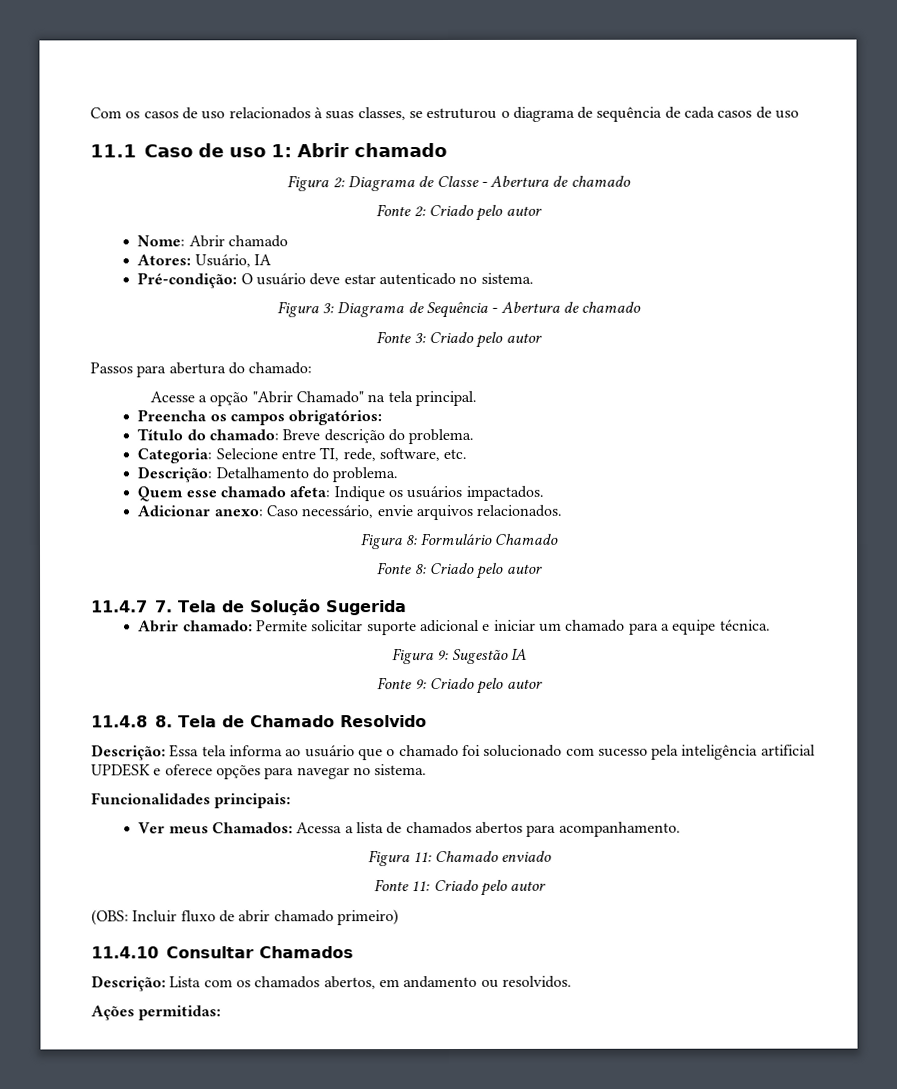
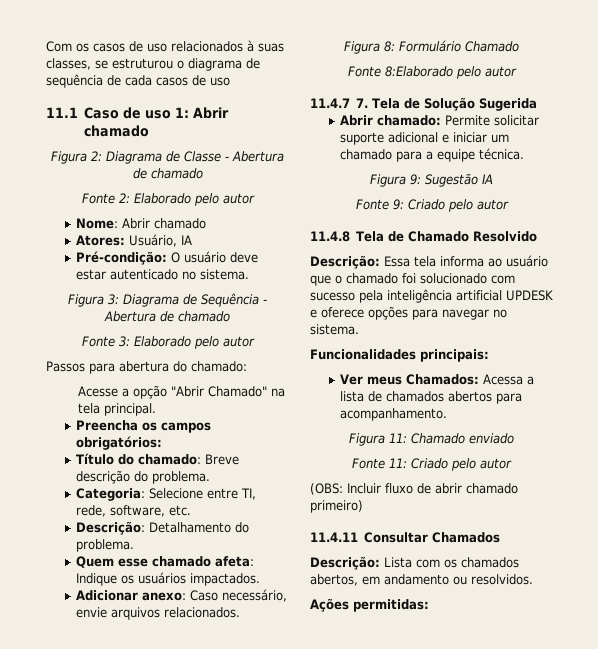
- Fonte 2: Criado pelo autor
+ Fonte 2: Elaborado pelo autor
- Fonte 3: Criado pelo autor
+ Fonte 3: Elaborado pelo autor
- Fonte 8: Criado pelo autor
+ Fonte 8:Elaborado pelo autor
- 11.4.8 8. Tela de Chamado Resolvido
+ 11.4.8 Tela de Chamado Resolvido
- 11.4.10 Consultar Chamados
+ 11.4.11 Consultar Chamados

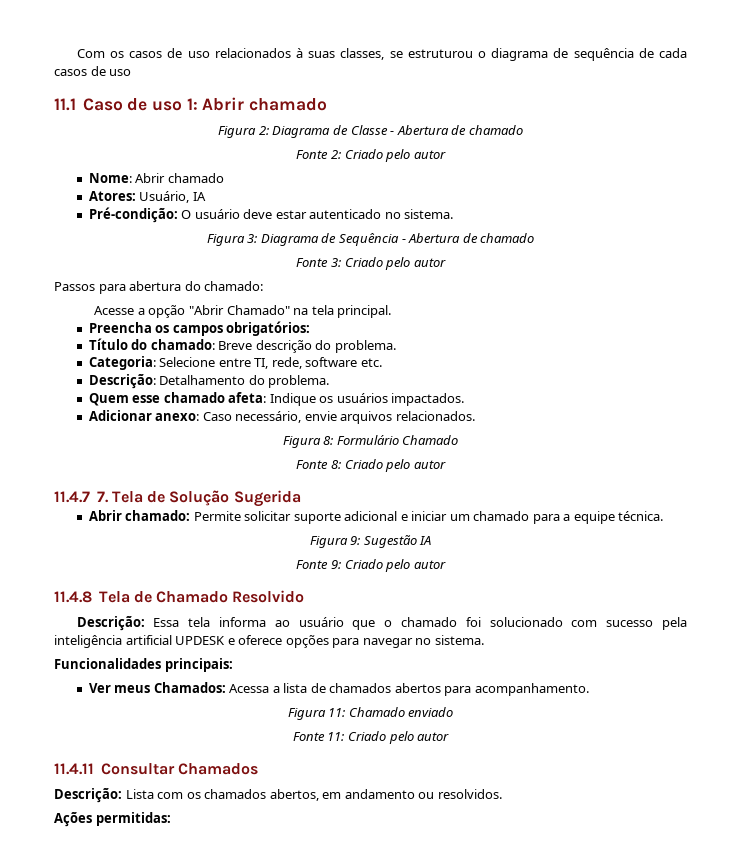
- Fonte 2: Elaborado pelo autor
+ Fonte 2: Criado pelo autor
- Fonte 3: Elaborado pelo autor
+ Fonte 3: Criado pelo autor
- Categoria: Selecione entre TI, rede, software, etc.
+ Categoria: Selecione entre TI, rede, software etc.
- Fonte 8:Elaborado pelo autor
+ Fonte 8: Criado pelo autor
- (OBS: Incluir fluxo de abrir chamado primeiro)

